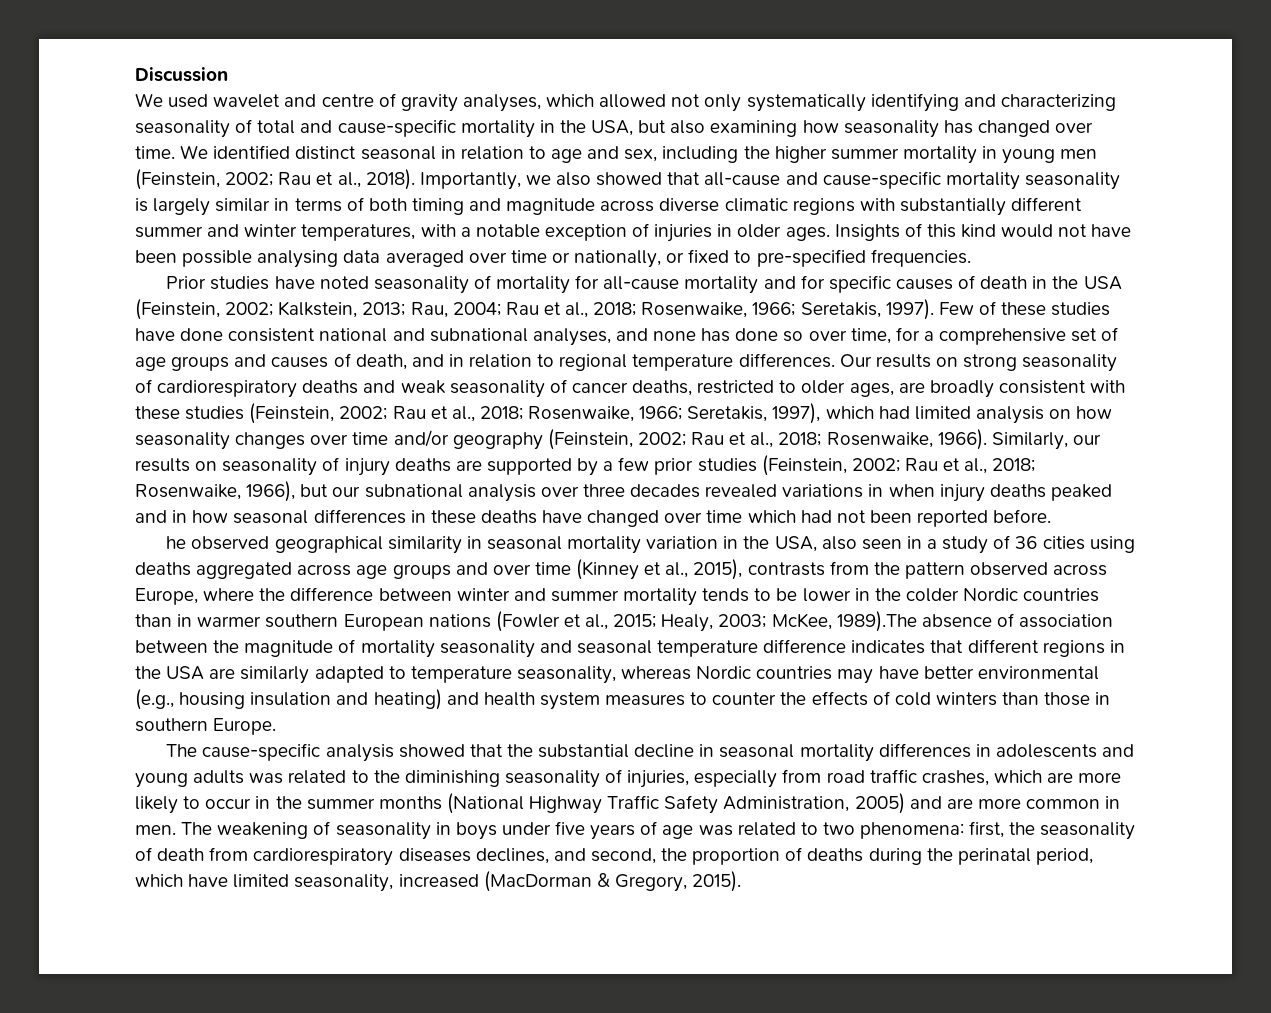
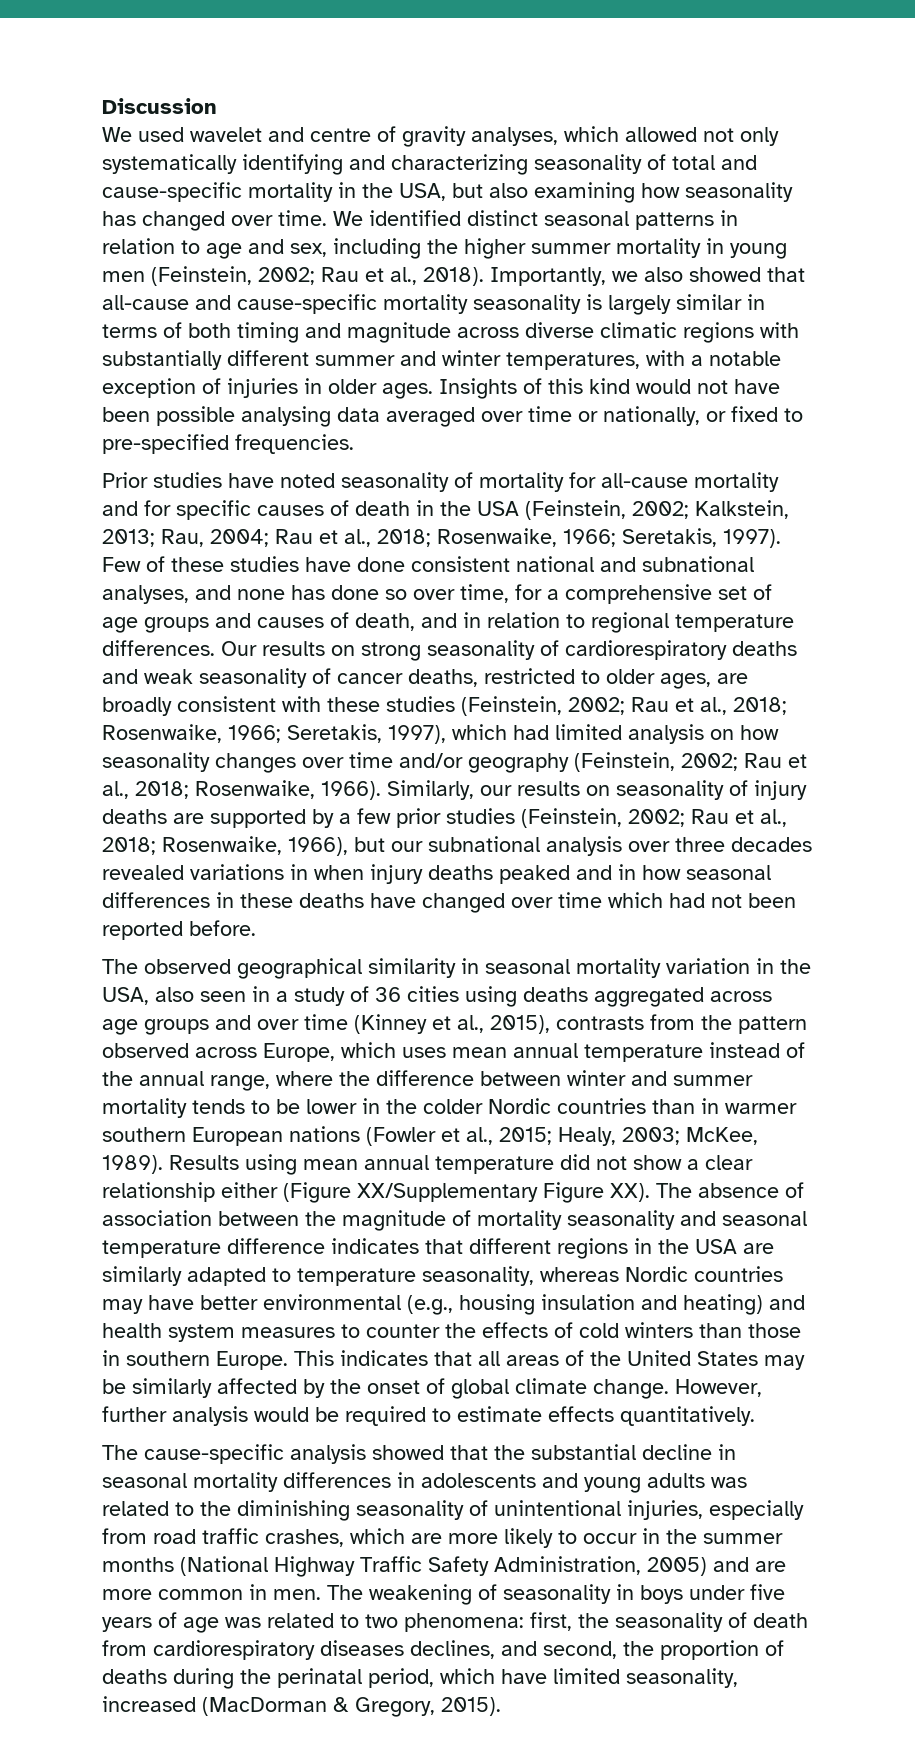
- We identified distinct seasonal in relation to age and sex, including the higher summer mortality in young men (Feinstein, 2002; Rau et al., 2018).
+ We identified distinct seasonal patterns in relation to age and sex, including the higher summer mortality in young men (Feinstein, 2002; Rau et al., 2018).
- he observed geographical similarity in seasonal mortality variation in the USA, also seen in a study of 36 cities using deaths aggregated across age groups and over time (Kinney et al., 2015), contrasts from the pattern observed across Europe, where the difference between winter and summer mortality tends to be lower in the colder Nordic countries than in warmer southern European nations (Fowler et al., 2015;
+ The observed geographical similarity in seasonal mortality variation in the USA, also seen in a study of 36 cities using deaths aggregated across age groups and over time (Kinney et al., 2015), contrasts from the pattern observed across Europe, which uses mean annual temperature instead of the annual range, where the difference between winter and summer mortality tends to be lower in the colder Nordic countries than in warmer southern European nations (Fowler et al., 2015;
- McKee, 1989).The absence of association between the magnitude of mortality seasonality and seasonal temperature difference indicates that different regions in the USA are similarly adapted to temperature seasonality, whereas Nordic countries may have better environmental (e.g., housing insulation and heating) and health system measures to counter the effects of cold winters than those in southern Europe.
+ McKee, 1989). Results using mean annual temperature did not show a clear relationship either (Figure XX/Supplementary Figure XX). The absence of association between the magnitude of mortality seasonality and seasonal temperature difference indicates that different regions in the USA are similarly adapted to temperature seasonality, whereas Nordic countries may have better environmental (e.g., housing insulation and heating) and health system measures to counter the effects of cold winters than those in southern Europe. This indicates that all areas of the United States may be similarly affected by the onset of global climate change. However, further analysis would be required to estimate effects quantitatively.
- The cause-specific analysis showed that the substantial decline in seasonal mortality differences in adolescents and young adults was related to the diminishing seasonality of injuries, especially from road traffic crashes, which are more likely to occur in the summer months (National Highway Traffic Safety Administration, 2005) and are more common in men.
+ The cause-specific analysis showed that the substantial decline in seasonal mortality differences in adolescents and young adults was related to the diminishing seasonality of unintentional injuries, especially from road traffic crashes, which are more likely to occur in the summer months (National Highway Traffic Safety Administration, 2005) and are more common in men.

